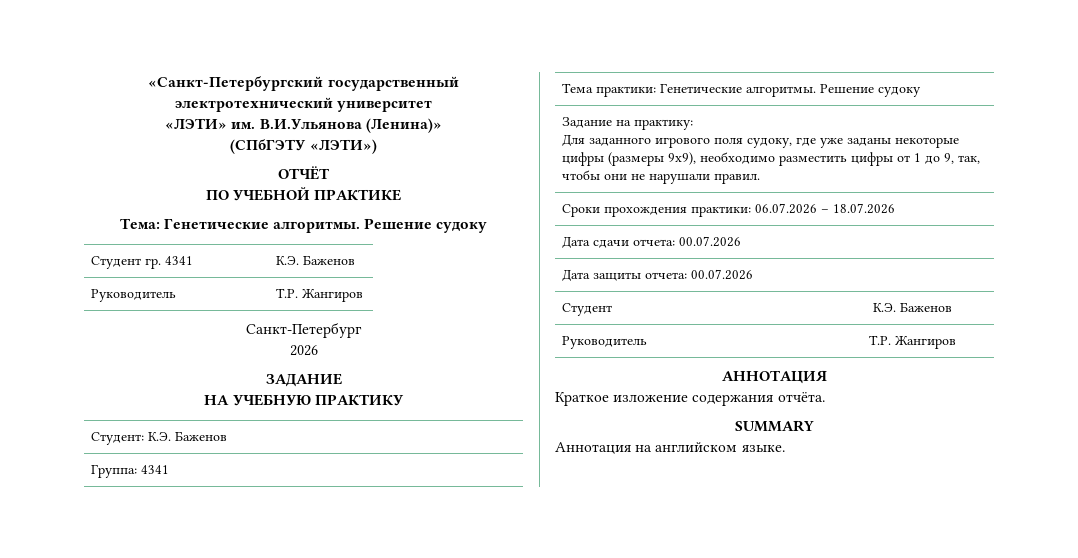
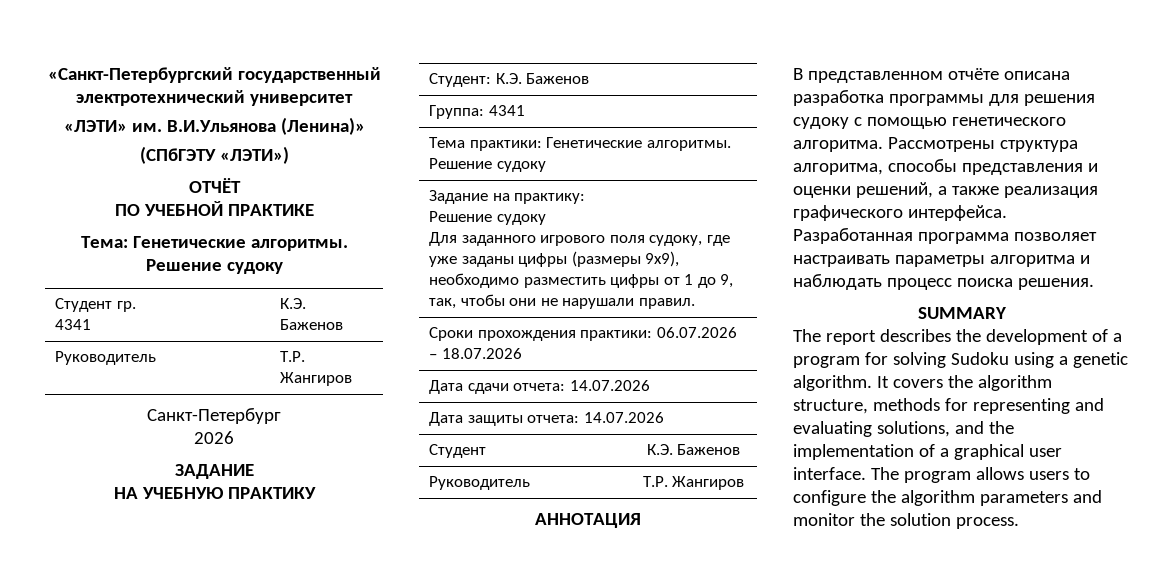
  Задание на практику:
- Для заданного игрового поля судоку, где уже заданы некоторые цифры (размеры 9х9), необходимо разместить цифры от 1 до 9, так, чтобы они не нарушали правил.
+ Решение судоку
+ Для заданного игрового поля судоку, где уже заданы цифры (размеры 9х9), необходимо разместить цифры от 1 до 9, так, чтобы они не нарушали правил.
- Дата сдачи отчета: 00.07.2026
+ Дата сдачи отчета: 14.07.2026
- Дата защиты отчета: 00.07.2026
+ Дата защиты отчета: 14.07.2026
- Краткое изложение содержания отчёта.
+ В представленном отчёте описана разработка программы для решения судоку с помощью генетического алгоритма. Рассмотрены структура алгоритма, способы представления и оценки решений, а также реализация графического интерфейса. Разработанная программа позволяет настраивать параметры алгоритма и наблюдать процесс поиска решения.
  SUMMARY
- Аннотация на английском языке.
+ The report describes the development of a program for solving Sudoku using a genetic algorithm. It covers the algorithm structure, methods for representing and evaluating solutions, and the implementation of a graphical user interface. The program allows users to configure the algorithm parameters and monitor the solution process.

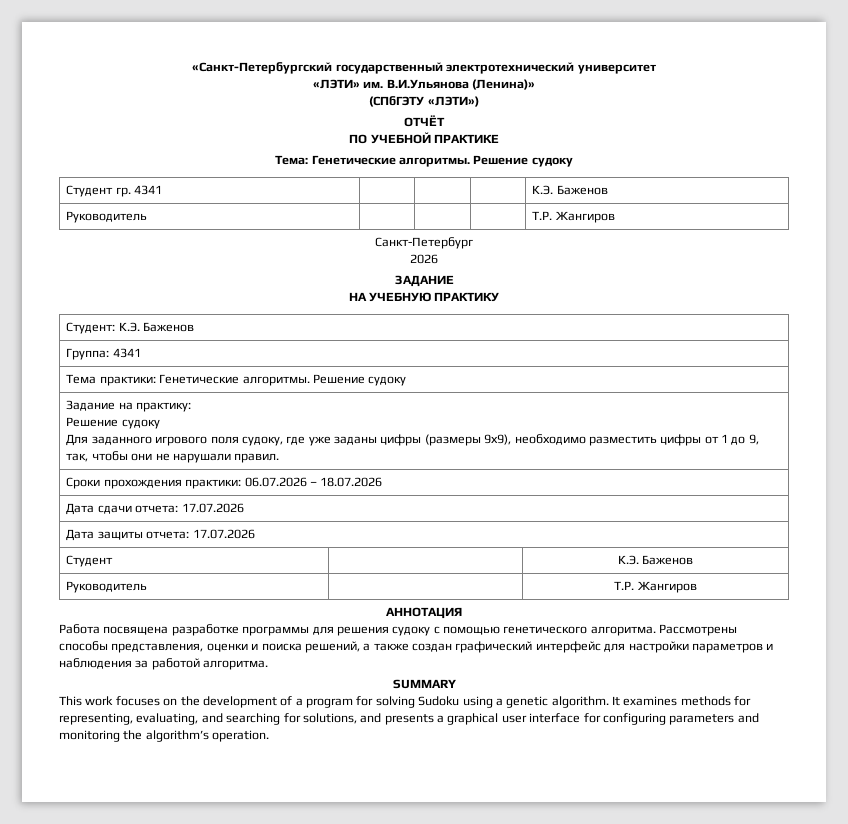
- Дата сдачи отчета: 14.07.2026
+ Дата сдачи отчета: 17.07.2026
- Дата защиты отчета: 14.07.2026
+ Дата защиты отчета: 17.07.2026
- В представленном отчёте описана разработка программы для решения судоку с помощью генетического алгоритма.
+ Работа посвящена разработке программы для решения судоку с помощью генетического алгоритма.
- Рассмотрены структура алгоритма, способы представления и оценки решений, а также реализация графического интерфейса. Разработанная программа позволяет настраивать параметры алгоритма и наблюдать процесс поиска решения.
+ Рассмотрены способы представления, оценки и поиска решений, а также создан графический интерфейс для настройки параметров и наблюдения за работой алгоритма.
  SUMMARY
- The report describes the development of a program for solving Sudoku using a genetic algorithm.
+ This work focuses on the development of a program for solving Sudoku using a genetic algorithm.
- It covers the algorithm structure, methods for representing and evaluating solutions, and the implementation of a graphical user interface. The program allows users to configure the algorithm parameters and monitor the solution process.
+ It examines methods for representing, evaluating, and searching for solutions, and presents a graphical user interface for configuring parameters and monitoring the algorithm’s operation.

